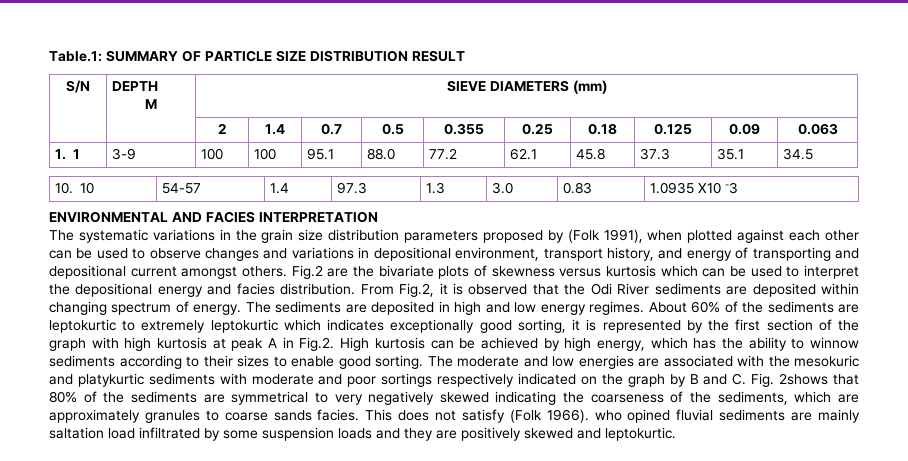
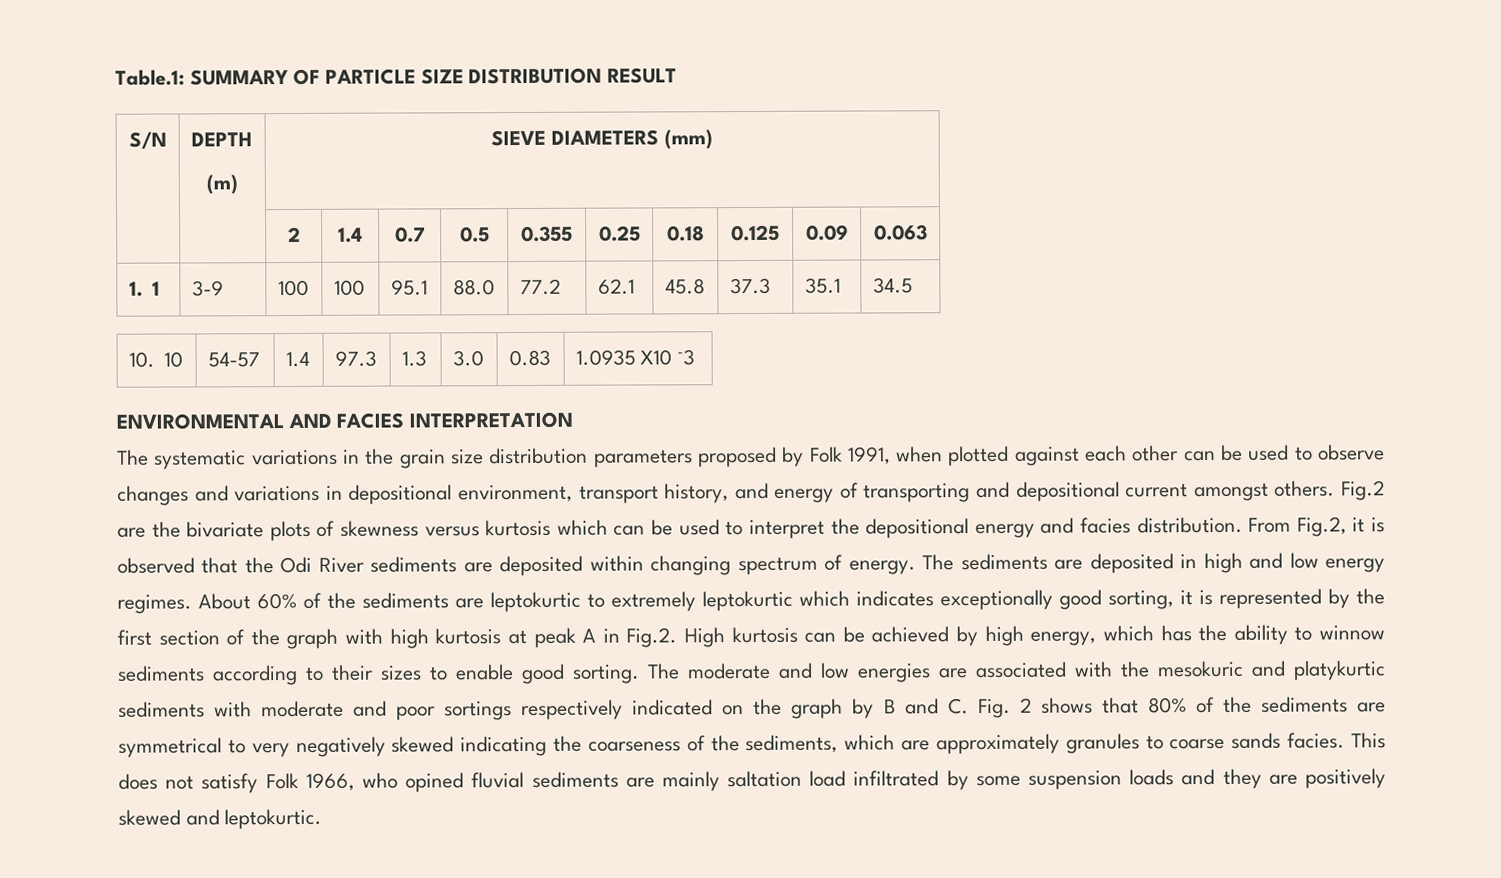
  S/N | DEPTH
- M | SIEVE DIAMETERS (mm)
+ (m) | SIEVE DIAMETERS (mm)
- The systematic variations in the grain size distribution parameters proposed by (Folk 1991), when plotted against each other can be used to observe changes and variations in depositional environment, transport history, and energy of transporting and depositional current amongst others.
+ The systematic variations in the grain size distribution parameters proposed by Folk 1991, when plotted against each other can be used to observe changes and variations in depositional environment, transport history, and energy of transporting and depositional current amongst others.
- The moderate and low energies are associated with the mesokuric and platykurtic sediments with moderate and poor sortings respectively indicated on the graph by B and C. Fig. 2shows that 80% of the sediments are symmetrical to very negatively skewed indicating the coarseness of the sediments, which are approximately granules to coarse sands facies.
+ The moderate and low energies are associated with the mesokuric and platykurtic sediments with moderate and poor sortings respectively indicated on the graph by B and C. Fig. 2 shows that 80% of the sediments are symmetrical to very negatively skewed indicating the coarseness of the sediments, which are approximately granules to coarse sands facies.
- This does not satisfy (Folk 1966). who opined fluvial sediments are mainly saltation load infiltrated by some suspension loads and they are positively skewed and leptokurtic.
+ This does not satisfy Folk 1966, who opined fluvial sediments are mainly saltation load infiltrated by some suspension loads and they are positively skewed and leptokurtic.

